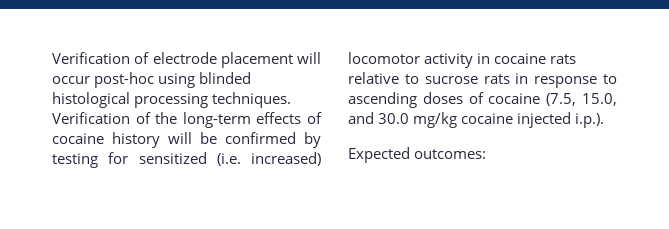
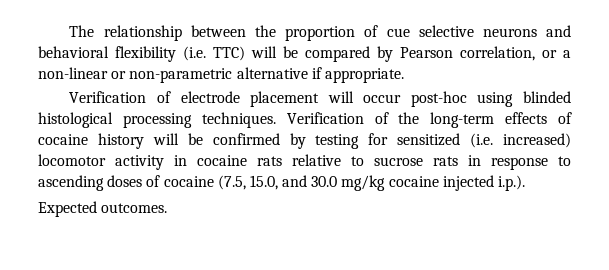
+ The relationship between the proportion of cue selective neurons and behavioral flexibility (i.e. TTC) will be compared by Pearson correlation, or a non-linear or non-parametric alternative if appropriate.
- Expected outcomes:
+ Expected outcomes.

